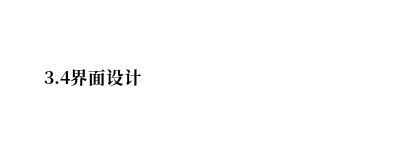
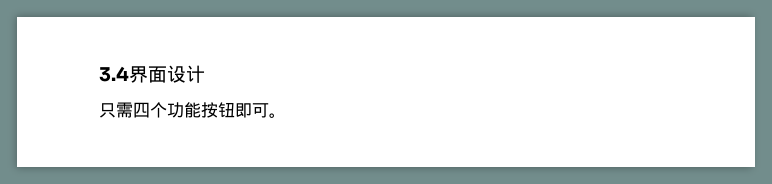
+ 只需四个功能按钮即可。

